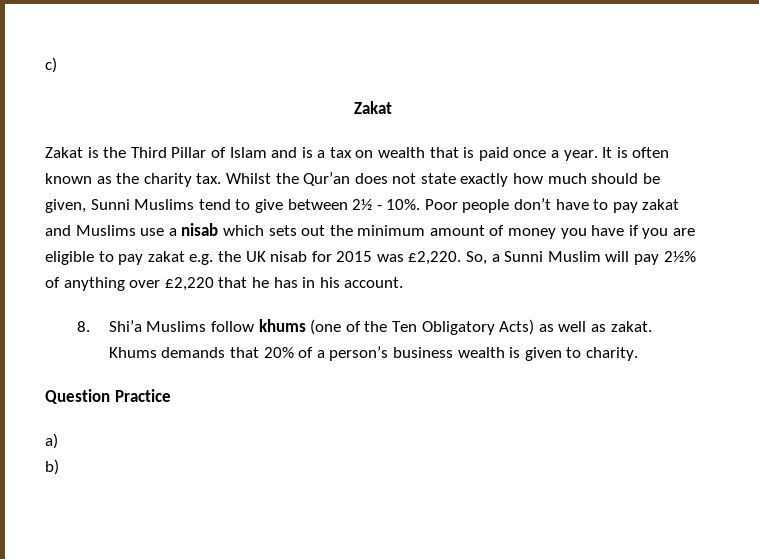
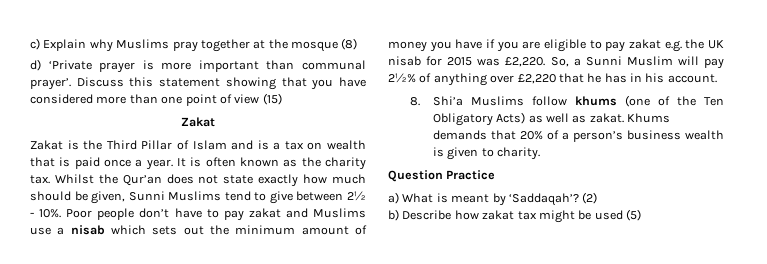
- c)
+ c) Explain why Muslims pray together at the mosque (8)
+ d) ‘Private prayer is more important than communal prayer’. Discuss this statement showing that you have considered more than one point of view (15)
- a)
- b)
+ a) What is meant by ‘Saddaqah’? (2)
+ b) Describe how zakat tax might be used (5)

